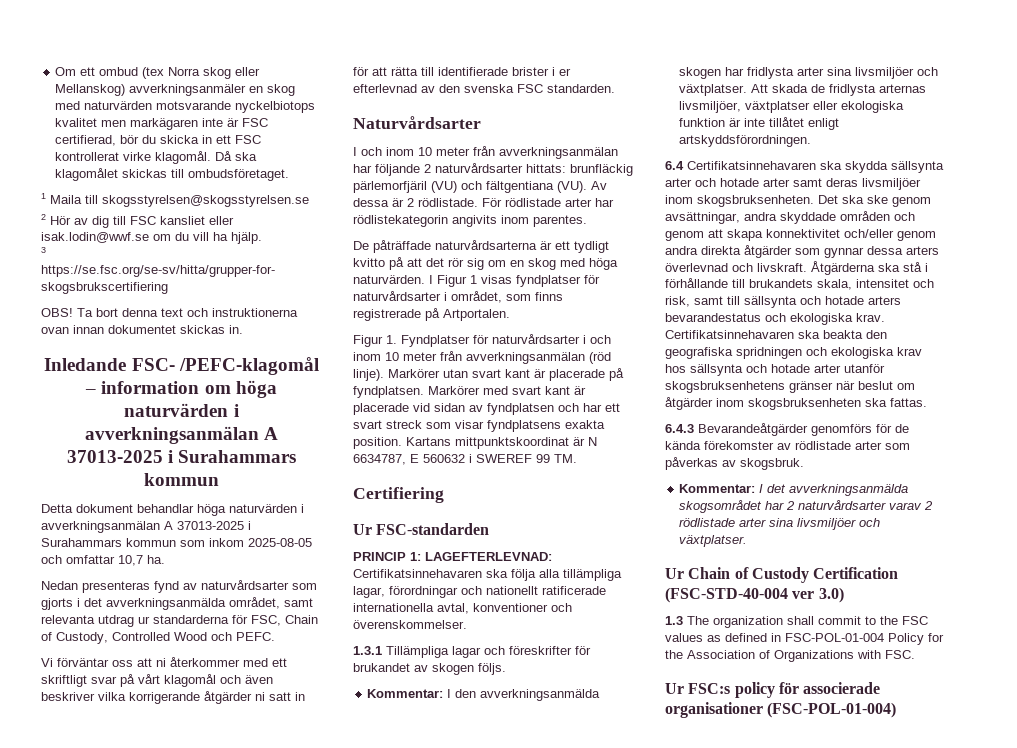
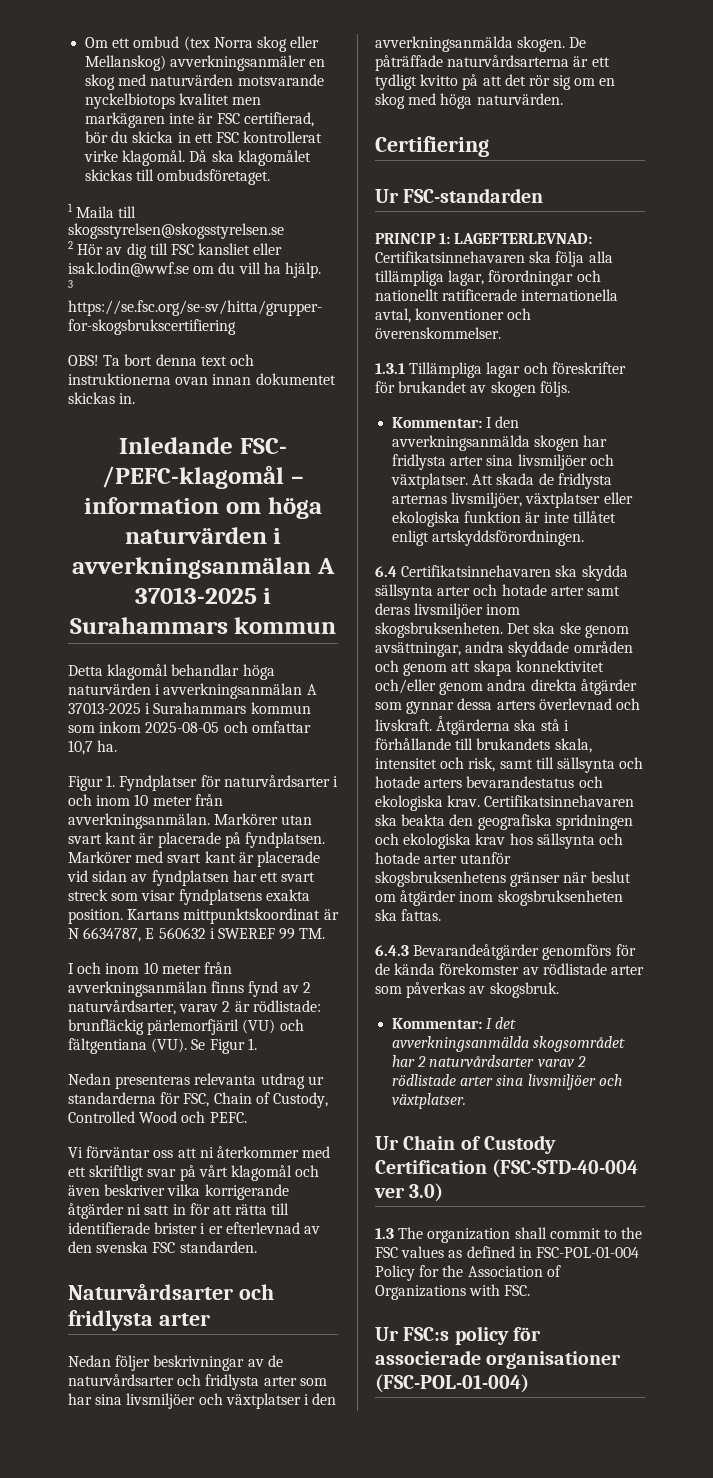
- Detta dokument behandlar höga naturvärden i avverkningsanmälan A 37013-2025 i Surahammars kommun som inkom 2025-08-05 och omfattar 10,7 ha.
+ Detta klagomål behandlar höga naturvärden i avverkningsanmälan A 37013-2025 i Surahammars kommun som inkom 2025-08-05 och omfattar 10,7 ha.
- Nedan presenteras fynd av naturvårdsarter som gjorts i det avverkningsanmälda området, samt relevanta utdrag ur standarderna för FSC, Chain of Custody, Controlled Wood och PEFC.
+ Figur 1. Fyndplatser för naturvårdsarter i och inom 10 meter från avverkningsanmälan. Markörer utan svart kant är placerade på fyndplatsen. Markörer med svart kant är placerade vid sidan av fyndplatsen har ett svart streck som visar fyndplatsens exakta position. Kartans mittpunktskoordinat är N 6634787, E 560632 i SWEREF 99 TM.
+ I och inom 10 meter från avverkningsanmälan finns fynd av 2 naturvårdsarter, varav 2 är rödlistade: brunfläckig pärlemorfjäril (VU) och fältgentiana (VU). Se Figur 1.
+ Nedan presenteras relevanta utdrag ur standarderna för FSC, Chain of Custody, Controlled Wood och PEFC.
- Naturvårdsarter
- I och inom 10 meter från avverkningsanmälan har följande 2 naturvårdsarter hittats: brunfläckig pärlemorfjäril (VU) och fältgentiana (VU). Av dessa är 2 rödlistade. För rödlistade arter har rödlistekategorin angivits inom parentes.
- De påträffade naturvårdsarterna är ett tydligt kvitto på att det rör sig om en skog med höga naturvärden. I Figur 1 visas fyndplatser för naturvårdsarter i området, som finns registrerade på Artportalen.
- Figur 1. Fyndplatser för naturvårdsarter i och inom 10 meter från avverkningsanmälan (röd linje). Markörer utan svart kant är placerade på fyndplatsen. Markörer med svart kant är placerade vid sidan av fyndplatsen och har ett svart streck som visar fyndplatsens exakta position. Kartans mittpunktskoordinat är N 6634787, E 560632 i SWEREF 99 TM.
+ Naturvårdsarter och fridlysta arter
+ Nedan följer beskrivningar av de naturvårdsarter och fridlysta arter som har sina livsmiljöer och växtplatser i den avverkningsanmälda skogen. De påträffade naturvårdsarterna är ett tydligt kvitto på att det rör sig om en skog med höga naturvärden.

